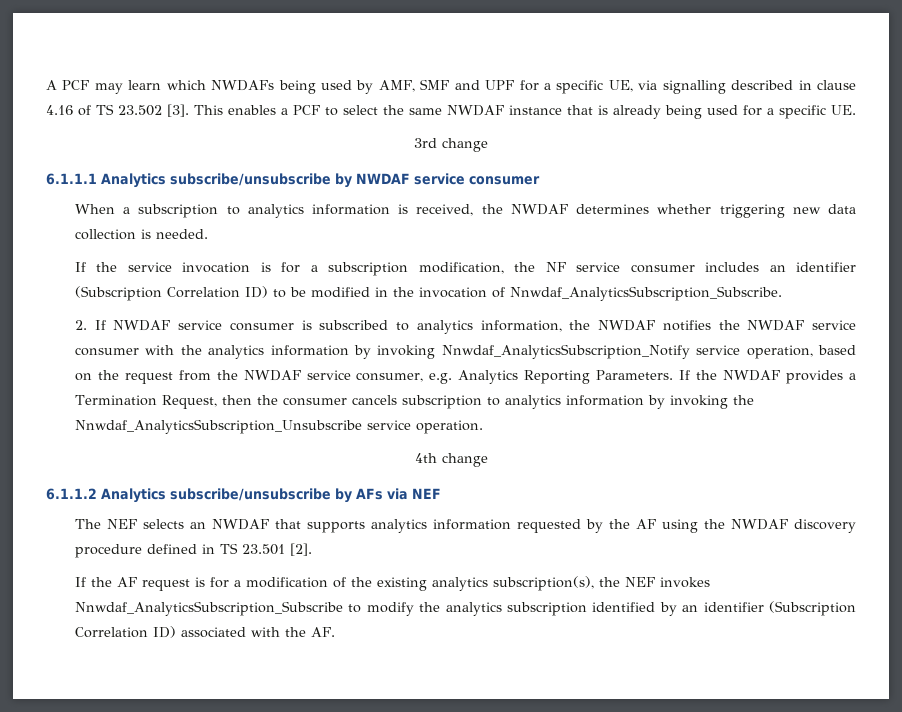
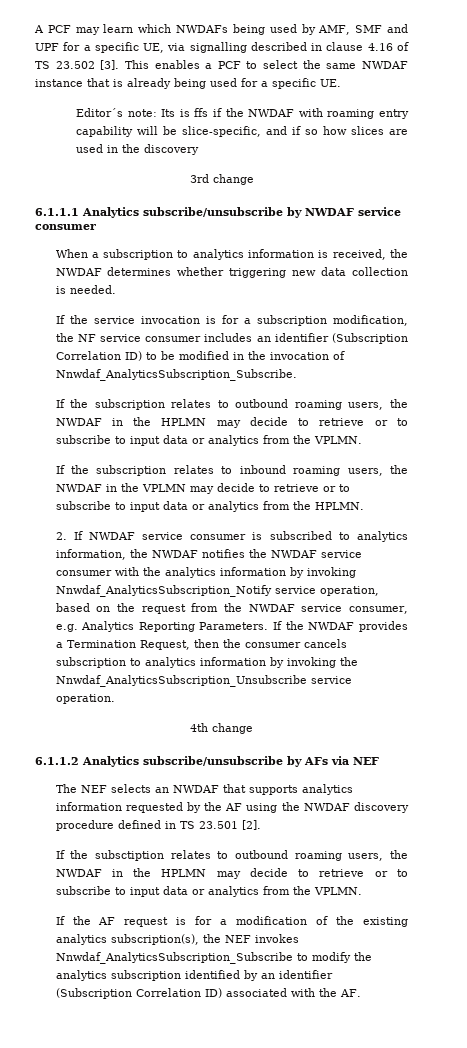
+ Editor´s note: Its is ffs if the NWDAF with roaming entry capability will be slice-specific, and if so how slices are used in the discovery
+ If the subscription relates to outbound roaming users, the NWDAF in the HPLMN may decide to retrieve or to subscribe to input data or analytics from the VPLMN.
+ If the subscription relates to inbound roaming users, the NWDAF in the VPLMN may decide to retrieve or to subscribe to input data or analytics from the HPLMN.
+ If the subsctiption relates to outbound roaming users, the NWDAF in the HPLMN may decide to retrieve or to subscribe to input data or analytics from the VPLMN.

